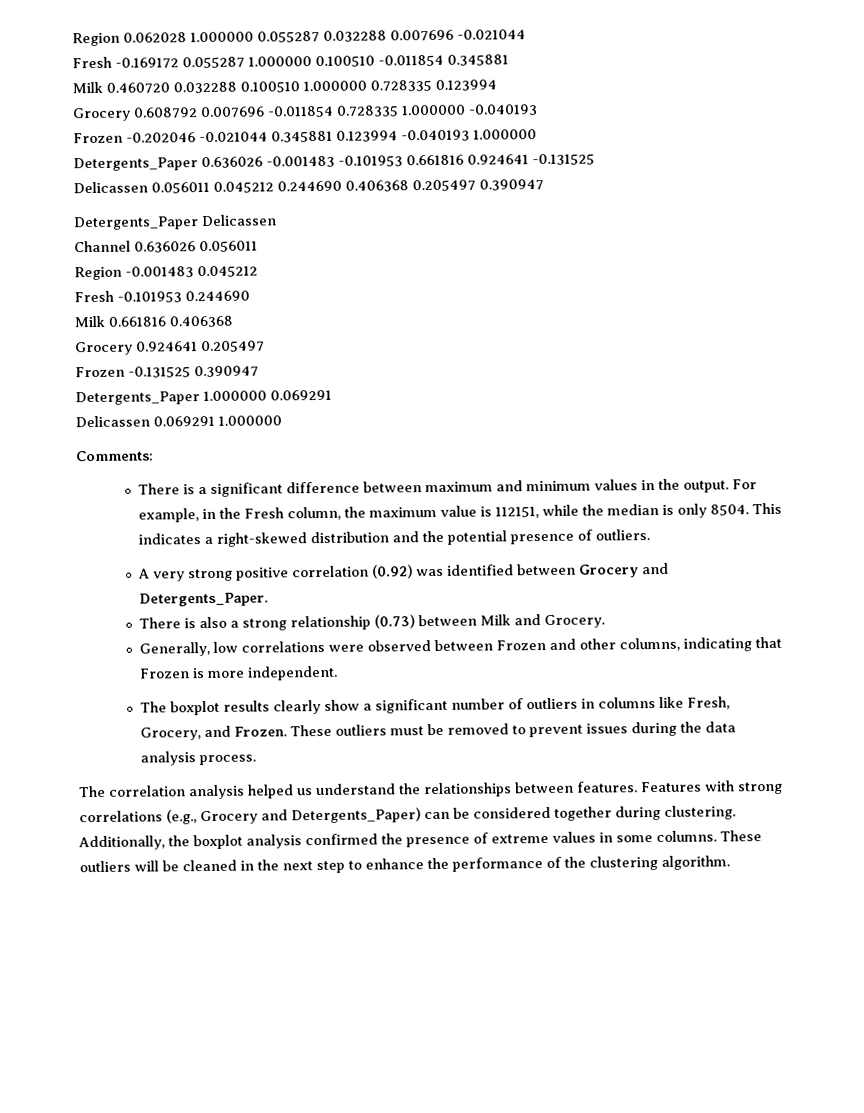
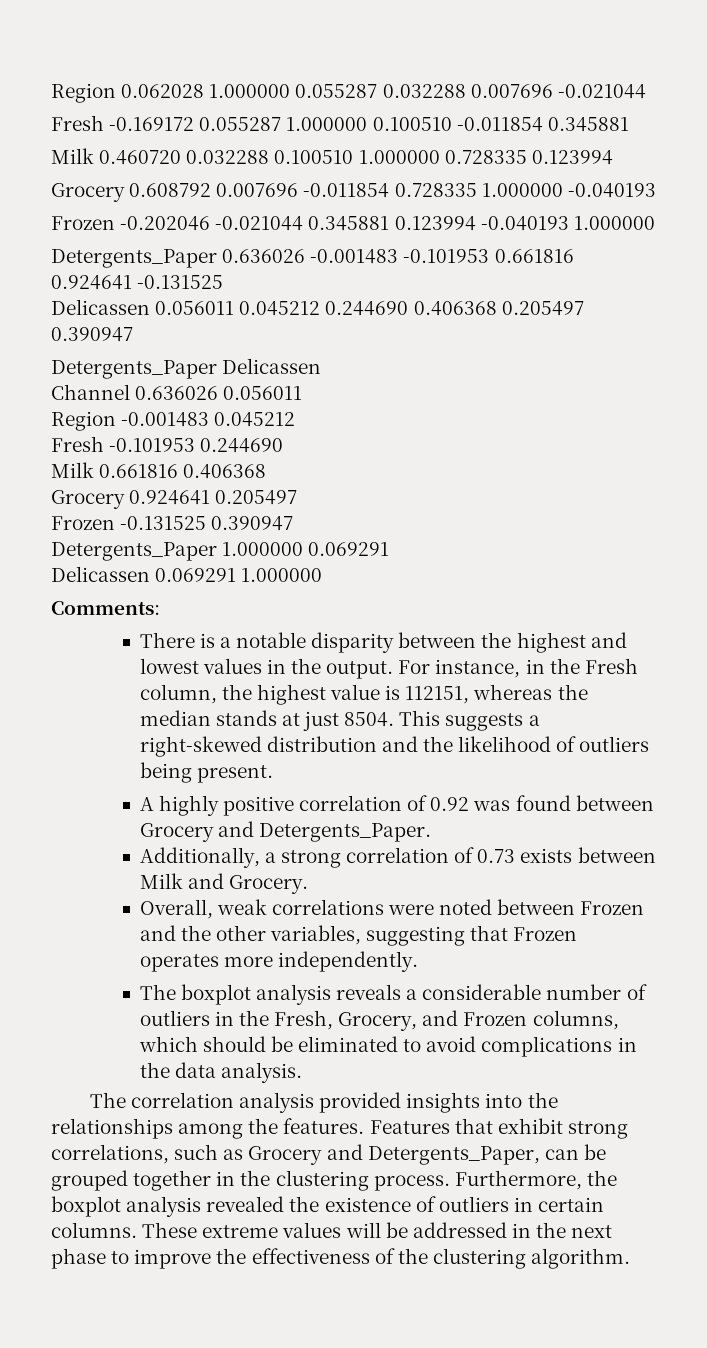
- There is a significant difference between maximum and minimum values in the output.
+ There is a notable disparity between the highest and lowest values in the output.
- For example, in the Fresh column, the maximum value is 112151, while the median is only 8504.
+ For instance, in the Fresh column, the highest value is 112151, whereas the median stands at just 8504.
- This indicates a right-skewed distribution and the potential presence of outliers.
- A very strong positive correlation (0.92) was identified between Grocery and Detergents_Paper.
- There is also a strong relationship (0.73) between Milk and Grocery.
+ This suggests a right-skewed distribution and the likelihood of outliers being present.
+ A highly positive correlation of 0.92 was found between Grocery and Detergents_Paper.
+ Additionally, a strong correlation of 0.73 exists between Milk and Grocery.
- Generally, low correlations were observed between Frozen and other columns, indicating that Frozen is more independent.
- The boxplot results clearly show a significant number of outliers in columns like Fresh, Grocery, and Frozen. These outliers must be removed to prevent issues during the data analysis process.
- The correlation analysis helped us understand the relationships between features. Features with strong correlations (e.g., Grocery and Detergents_Paper) can be considered together during clustering. Additionally, the boxplot analysis confirmed the presence of extreme values in some columns. These outliers will be cleaned in the next step to enhance the performance of the clustering algorithm.
+ Overall, weak correlations were noted between Frozen and the other variables, suggesting that Frozen operates more independently.
+ The boxplot analysis reveals a considerable number of outliers in the Fresh, Grocery, and Frozen columns, which should be eliminated to avoid complications in the data analysis.
+ The correlation analysis provided insights into the relationships among the features. Features that exhibit strong correlations, such as Grocery and Detergents_Paper, can be grouped together in the clustering process. Furthermore, the boxplot analysis revealed the existence of outliers in certain columns. These extreme values will be addressed in the next phase to improve the effectiveness of the clustering algorithm.

